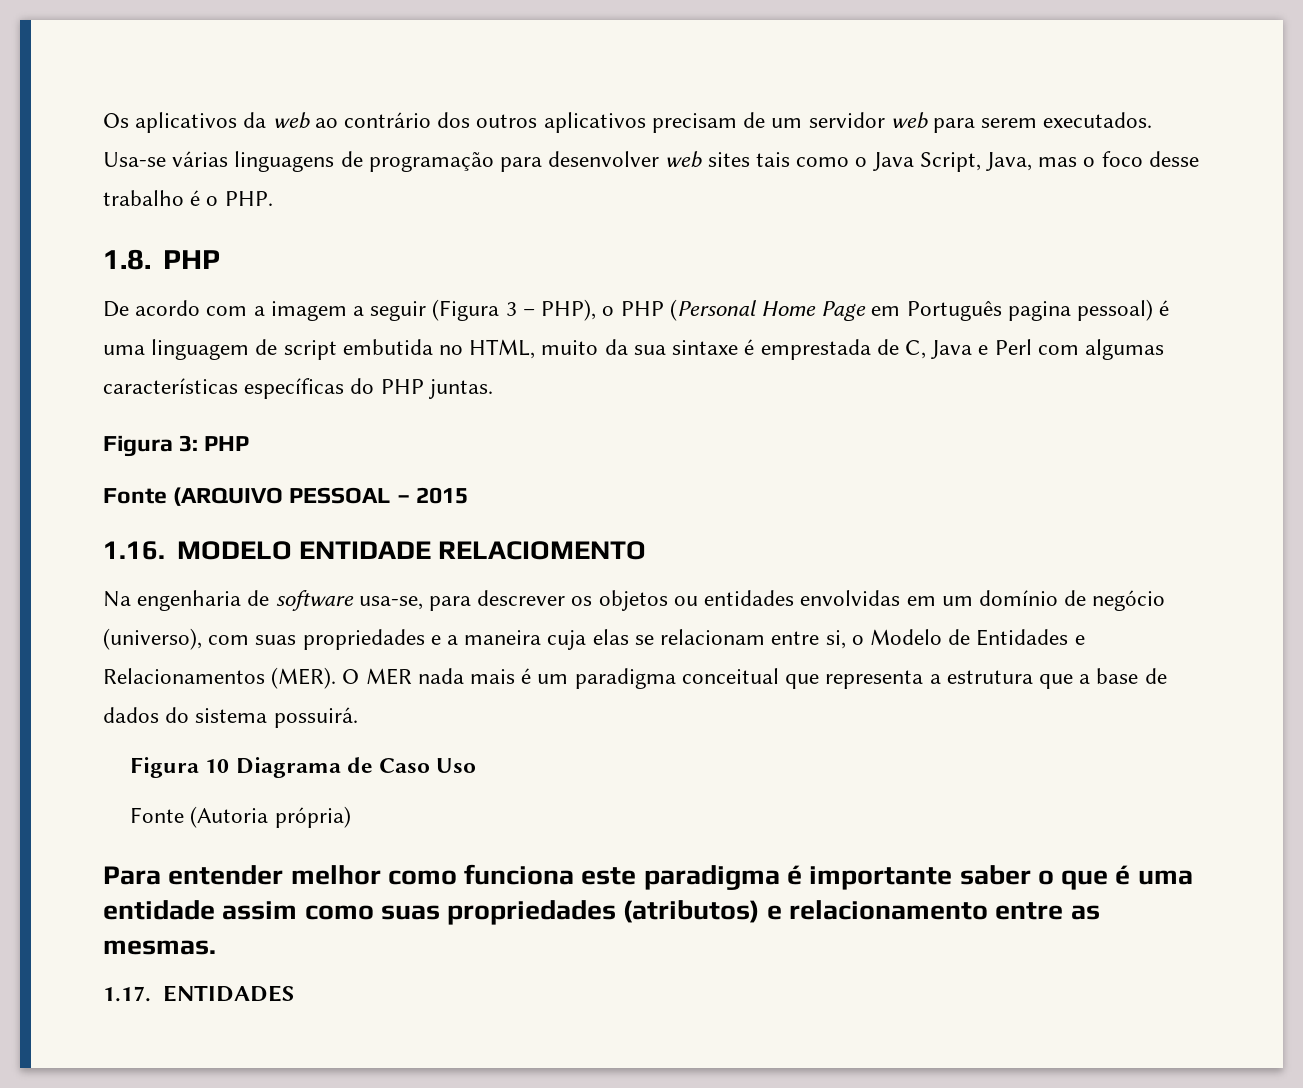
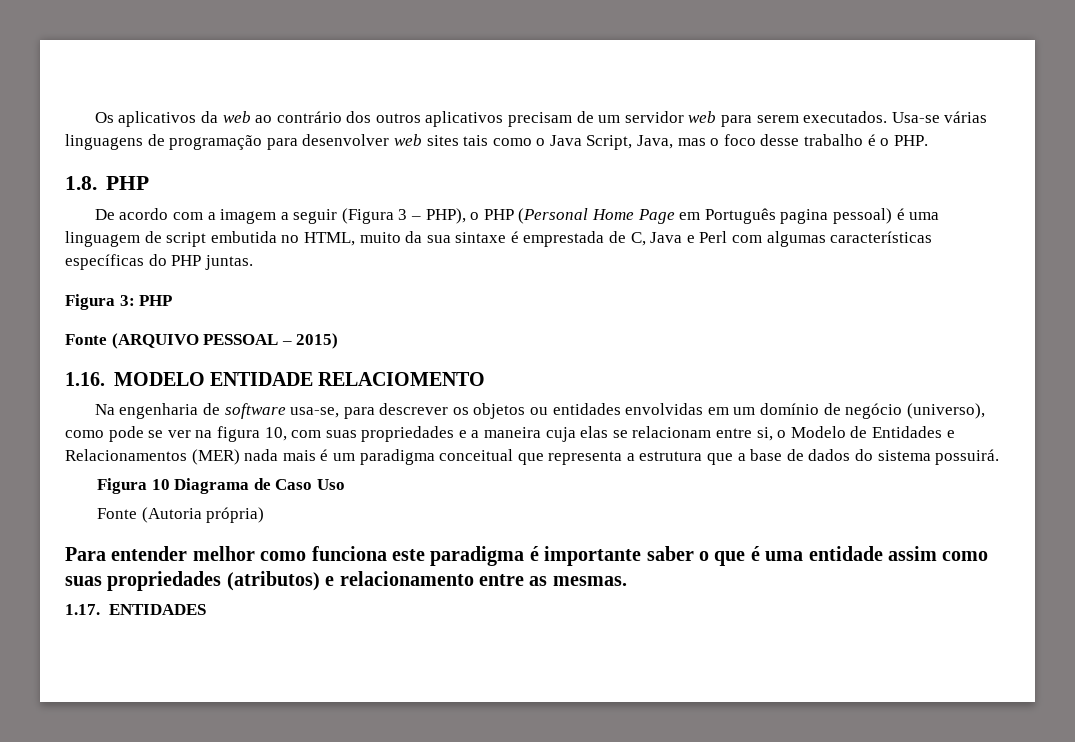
- Fonte (ARQUIVO PESSOAL – 2015
+ Fonte (ARQUIVO PESSOAL – 2015)
- Na engenharia de software usa-se, para descrever os objetos ou entidades envolvidas em um domínio de negócio (universo), com suas propriedades e a maneira cuja elas se relacionam entre si, o Modelo de Entidades e Relacionamentos (MER). O MER nada mais é um paradigma conceitual que representa a estrutura que a base de dados do sistema possuirá.
+ Na engenharia de software usa-se, para descrever os objetos ou entidades envolvidas em um domínio de negócio (universo), como pode se ver na figura 10, com suas propriedades e a maneira cuja elas se relacionam entre si, o Modelo de Entidades e Relacionamentos (MER) nada mais é um paradigma conceitual que representa a estrutura que a base de dados do sistema possuirá.

